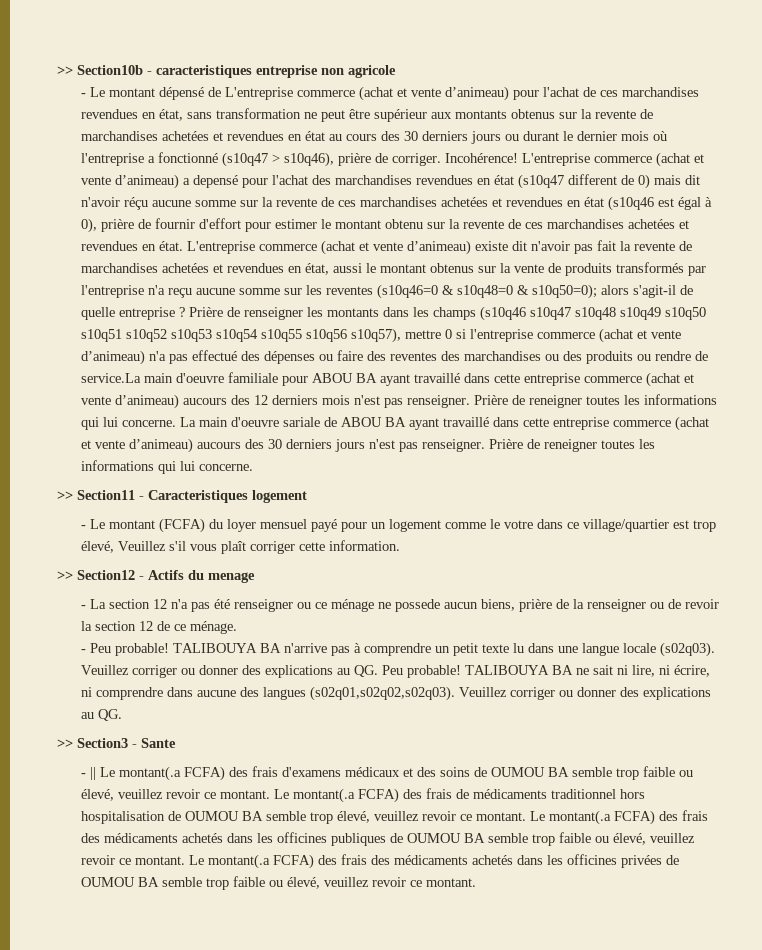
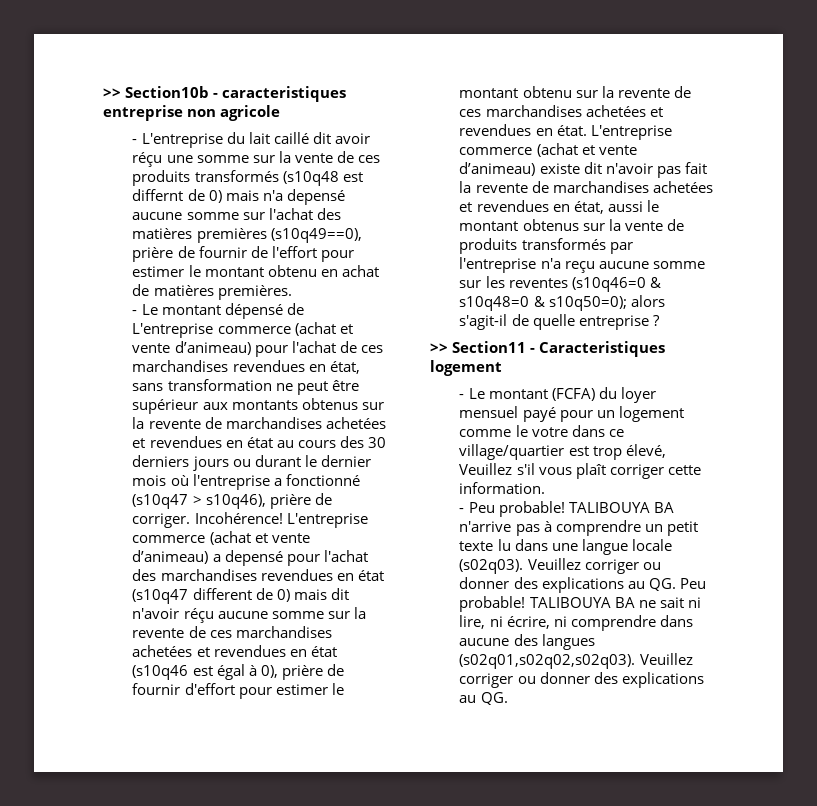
+ - L'entreprise du lait caillé dit avoir réçu une somme sur la vente de ces produits transformés (s10q48 est differnt de 0) mais n'a depensé aucune somme sur l'achat des matières premières (s10q49==0), prière de fournir de l'effort pour estimer le montant obtenu en achat de matières premières.
- Prière de renseigner les montants dans les champs (s10q46 s10q47 s10q48 s10q49 s10q50 s10q51 s10q52 s10q53 s10q54 s10q55 s10q56 s10q57), mettre 0 si l'entreprise commerce (achat et vente d’animeau) n'a pas effectué des dépenses ou faire des reventes des marchandises ou des produits ou rendre de service.La main d'oeuvre familiale pour ABOU BA ayant travaillé dans cette entreprise commerce (achat et vente d’animeau) aucours des 12 derniers mois n'est pas renseigner. Prière de reneigner toutes les informations qui lui concerne. La main d'oeuvre sariale de ABOU BA ayant travaillé dans cette entreprise commerce (achat et vente d’animeau) aucours des 30 derniers jours n'est pas renseigner. Prière de reneigner toutes les informations qui lui concerne.
- >> Section12 - Actifs du menage
- - La section 12 n'a pas été renseigner ou ce ménage ne possede aucun biens, prière de la renseigner ou de revoir la section 12 de ce ménage.
- >> Section3 - Sante
- - || Le montant(.a FCFA) des frais d'examens médicaux et des soins de OUMOU BA semble trop faible ou élevé, veuillez revoir ce montant. Le montant(.a FCFA) des frais de médicaments traditionnel hors hospitalisation de OUMOU BA semble trop élevé, veuillez revoir ce montant. Le montant(.a FCFA) des frais des médicaments achetés dans les officines publiques de OUMOU BA semble trop faible ou élevé, veuillez revoir ce montant. Le montant(.a FCFA) des frais des médicaments achetés dans les officines privées de OUMOU BA semble trop faible ou élevé, veuillez revoir ce montant.

